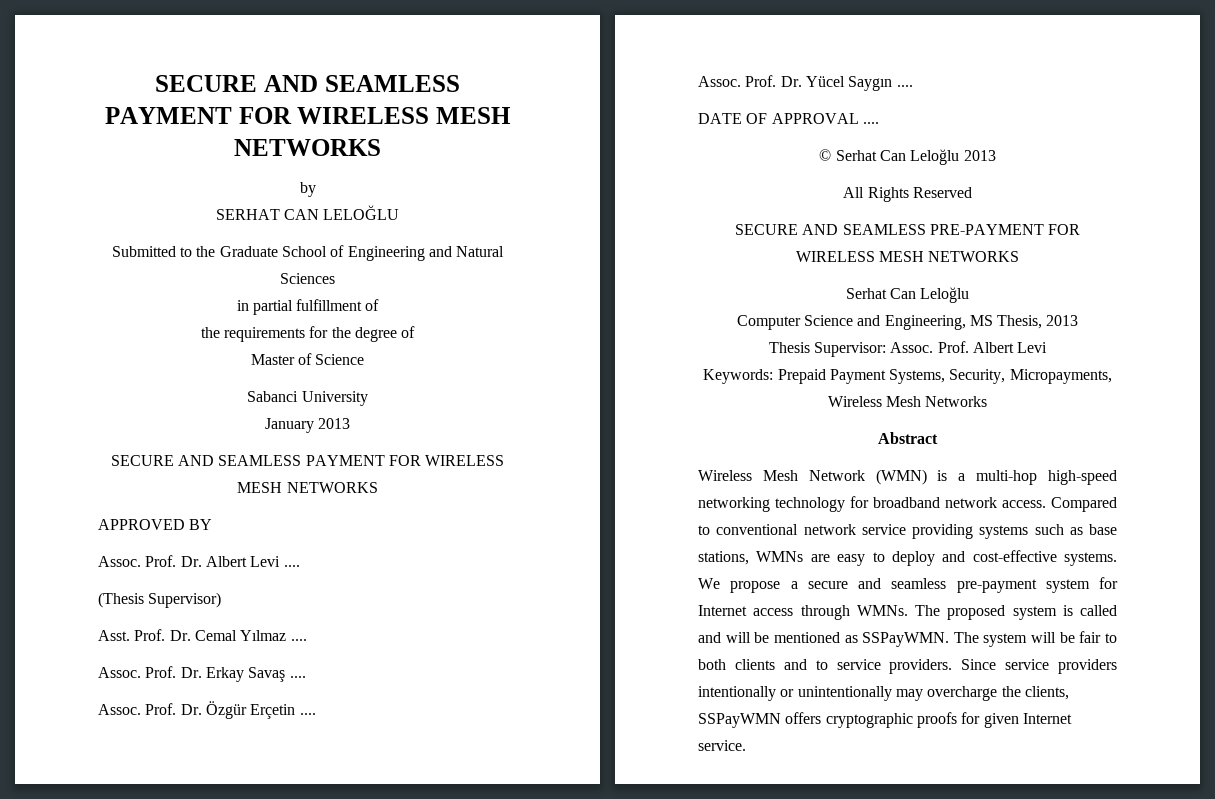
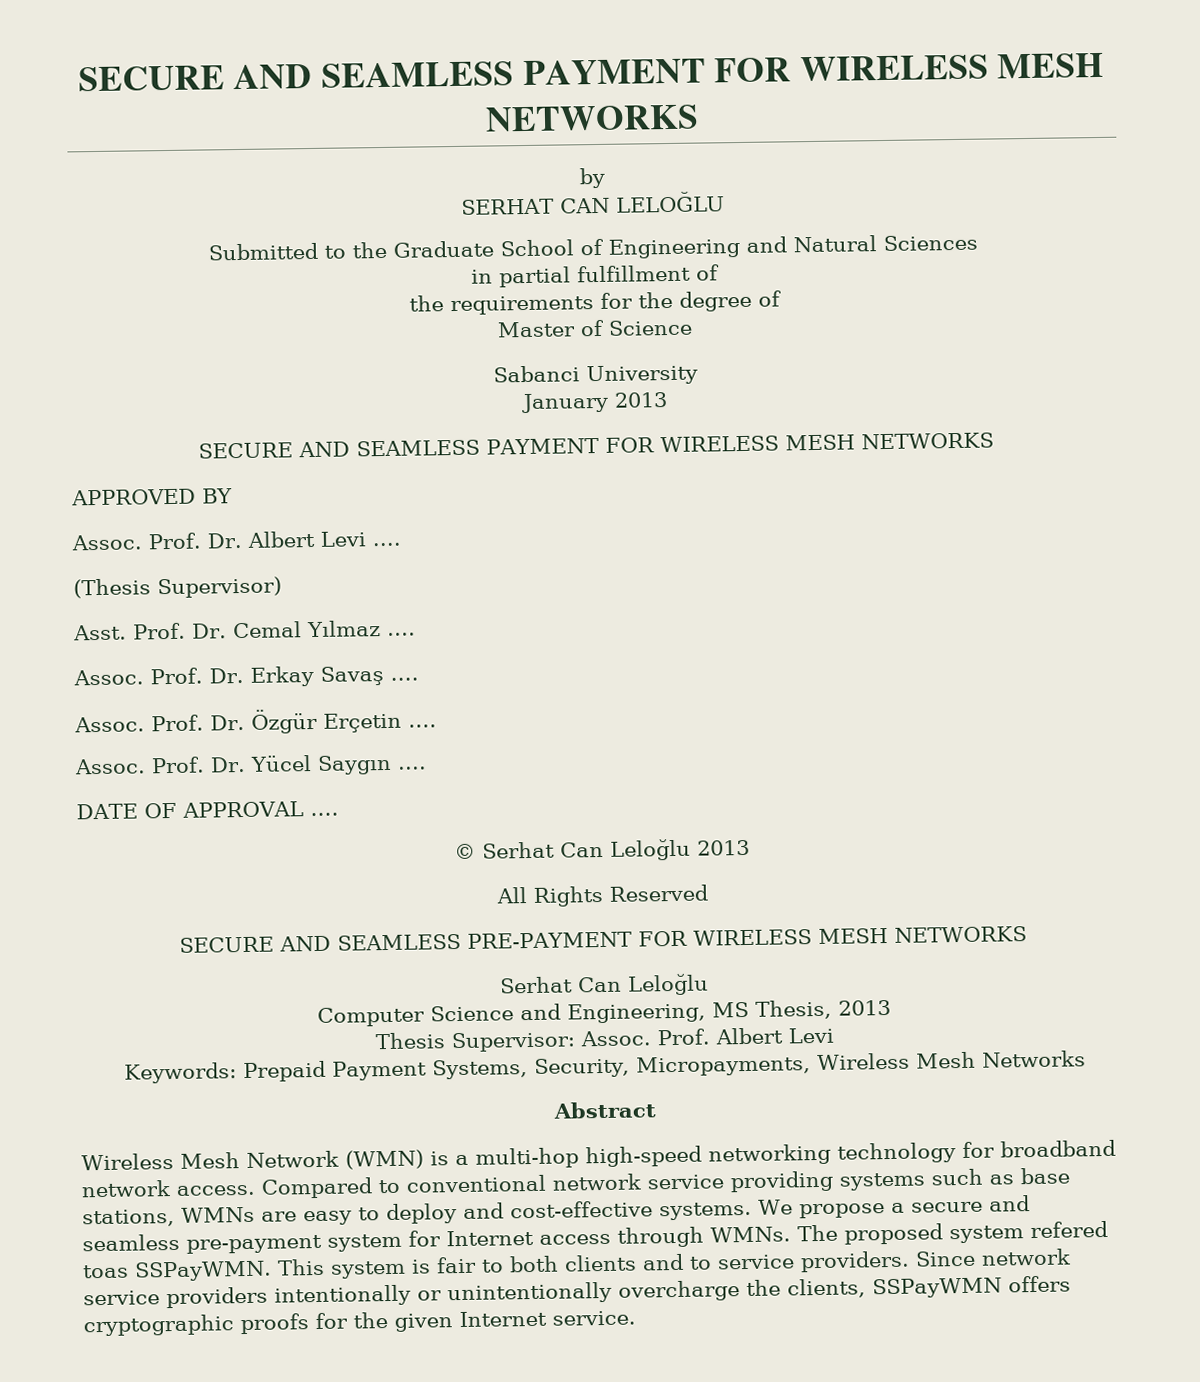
- The proposed system is called and will be mentioned as SSPayWMN. The system will be fair to both clients and to service providers.
+ The proposed system refered toas SSPayWMN. This system is fair to both clients and to service providers.
- Since service providers intentionally or unintentionally may overcharge the clients, SSPayWMN offers cryptographic proofs for given Internet service.
+ Since network service providers intentionally or unintentionally overcharge the clients, SSPayWMN offers cryptographic proofs for the given Internet service.

